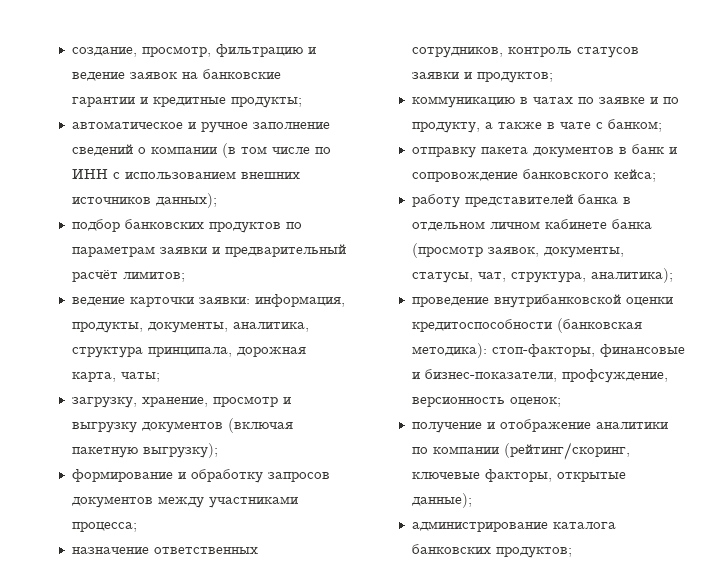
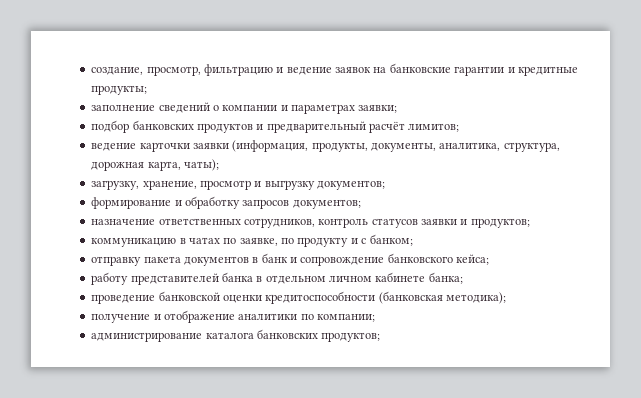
- автоматическое и ручное заполнение сведений о компании (в том числе по ИНН с использованием внешних источников данных);
+ заполнение сведений о компании и параметрах заявки;
- подбор банковских продуктов по параметрам заявки и предварительный расчёт лимитов;
+ подбор банковских продуктов и предварительный расчёт лимитов;
- ведение карточки заявки: информация, продукты, документы, аналитика, структура принципала, дорожная карта, чаты;
+ ведение карточки заявки (информация, продукты, документы, аналитика, структура, дорожная карта, чаты);
- загрузку, хранение, просмотр и выгрузку документов (включая пакетную выгрузку);
+ загрузку, хранение, просмотр и выгрузку документов;
- формирование и обработку запросов документов между участниками процесса;
+ формирование и обработку запросов документов;
- коммуникацию в чатах по заявке и по продукту, а также в чате с банком;
+ коммуникацию в чатах по заявке, по продукту и с банком;
- работу представителей банка в отдельном личном кабинете банка (просмотр заявок, документы, статусы, чат, структура, аналитика);
+ работу представителей банка в отдельном личном кабинете банка;
- проведение внутрибанковской оценки кредитоспособности (банковская методика): стоп-факторы, финансовые и бизнес-показатели, профсуждение, версионность оценок;
+ проведение банковской оценки кредитоспособности (банковская методика);
- получение и отображение аналитики по компании (рейтинг/скоринг, ключевые факторы, открытые данные);
+ получение и отображение аналитики по компании;

